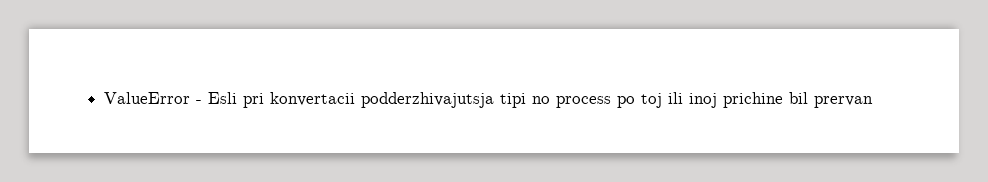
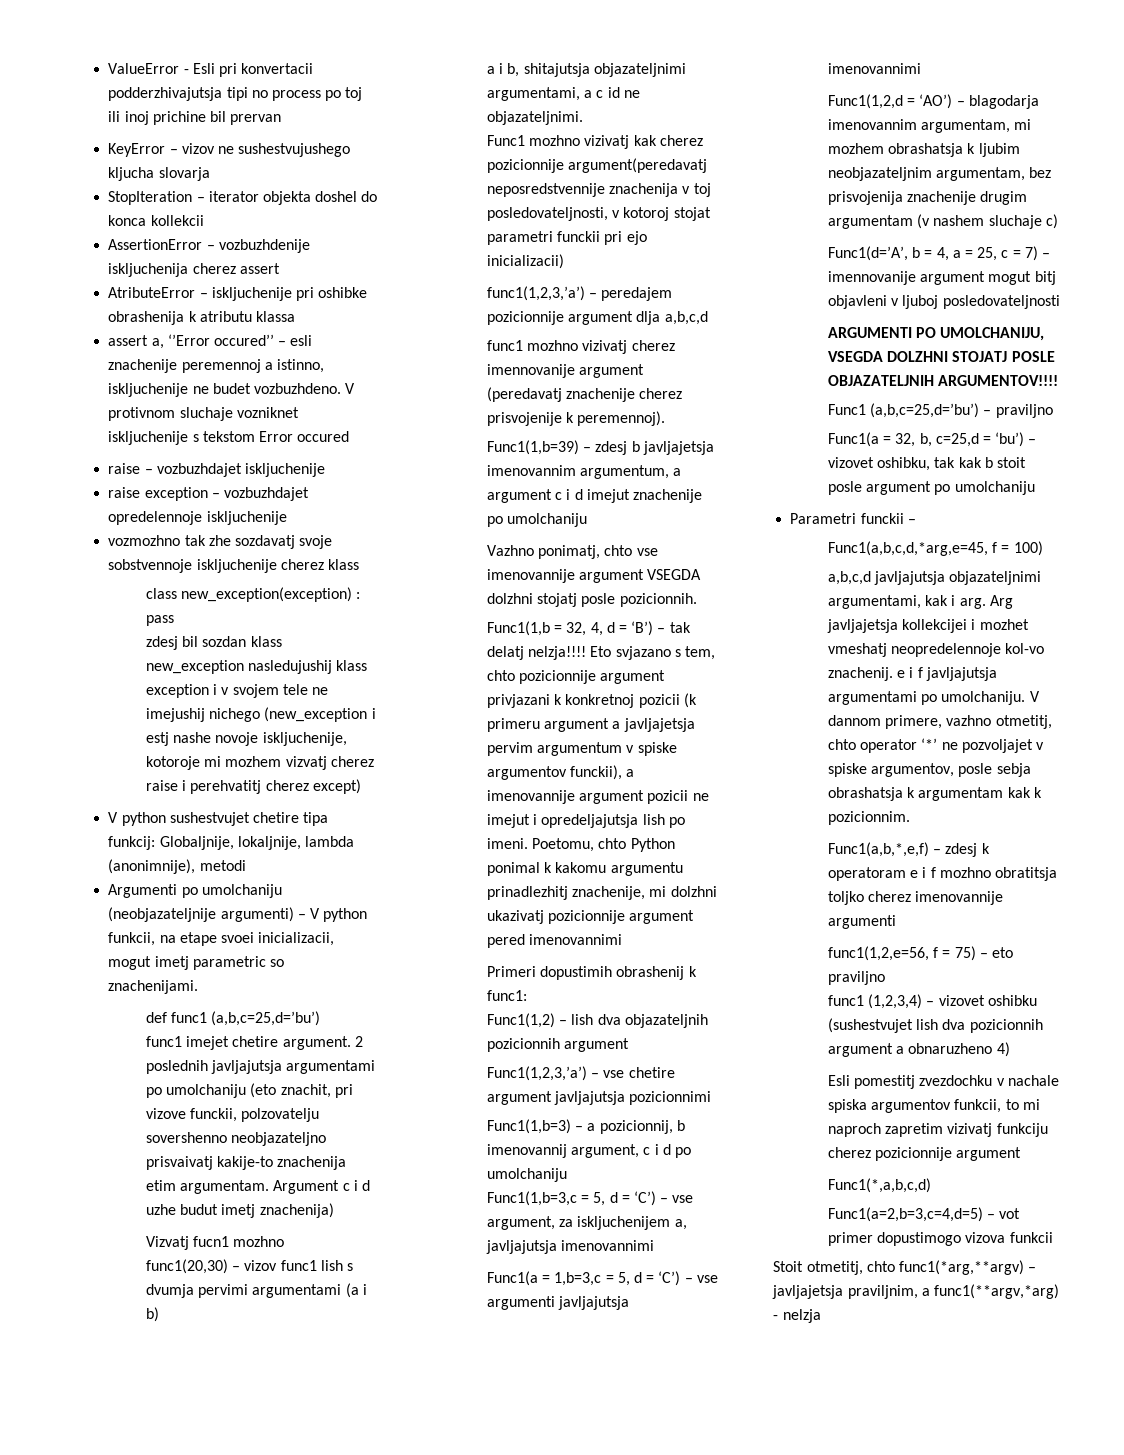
+ KeyError – vizov ne sushestvujushego kljucha slovarja
+ StopIteration – iterator objekta doshel do konca kollekcii
+ AssertionError – vozbuzhdenije iskljuchenija cherez assert
+ AtributeError – iskljuchenije pri oshibke obrashenija k atributu klassa
+ assert a, ‘’Error occured’’ – esli znachenije peremennoj a istinno, iskljuchenije ne budet vozbuzhdeno. V protivnom sluchaje vozniknet iskljuchenije s tekstom Error occured
+ raise – vozbuzhdajet iskljuchenije
+ raise exception – vozbuzhdajet opredelennoje iskljuchenije
+ vozmozhno tak zhe sozdavatj svoje sobstvennoje iskljuchenije cherez klass
+ class new_exception(exception) : pass
+ zdesj bil sozdan klass new_exception nasledujushij klass exception i v svojem tele ne imejushij nichego (new_exception i estj nashe novoje iskljuchenije, kotoroje mi mozhem vizvatj cherez raise i perehvatitj cherez except)
+ V python sushestvujet chetire tipa funkcij: Globaljnije, lokaljnije, lambda (anonimnije), metodi
+ Argumenti po umolchaniju (neobjazateljnije argumenti) – V python funkcii, na etape svoei inicializacii, mogut imetj parametric so znachenijami.
+ def func1 (a,b,c=25,d=’bu’)
+ func1 imejet chetire argument. 2 poslednih javljajutsja argumentami po umolchaniju (eto znachit, pri vizove funckii, polzovatelju sovershenno neobjazateljno prisvaivatj kakije-to znachenija etim argumentam. Argument c i d uzhe budut imetj znachenija)
+ Vizvatj fucn1 mozhno
+ func1(20,30) – vizov func1 lish s dvumja pervimi argumentami (a i b)
+ a i b, shitajutsja objazateljnimi argumentami, a c id ne objazateljnimi.
+ Func1 mozhno vizivatj kak cherez pozicionnije argument(peredavatj neposredstvennije znachenija v toj posledovateljnosti, v kotoroj stojat parametri funckii pri ejo inicializacii)
+ func1(1,2,3,’a’) – peredajem pozicionnije argument dlja a,b,c,d
+ func1 mozhno vizivatj cherez imennovanije argument (peredavatj znachenije cherez prisvojenije k peremennoj).
+ Func1(1,b=39) – zdesj b javljajetsja imenovannim argumentum, a argument c i d imejut znachenije po umolchaniju
+ Vazhno ponimatj, chto vse imenovannije argument VSEGDA dolzhni stojatj posle pozicionnih.
+ Func1(1,b = 32, 4, d = ‘B’) – tak delatj nelzja!!!! Eto svjazano s tem, chto pozicionnije argument privjazani k konkretnoj pozicii (k primeru argument a javljajetsja pervim argumentum v spiske argumentov funckii), a imenovannije argument pozicii ne imejut i opredeljajutsja lish po imeni. Poetomu, chto Python ponimal k kakomu argumentu prinadlezhitj znachenije, mi dolzhni ukazivatj pozicionnije argument pered imenovannimi
+ Primeri dopustimih obrashenij k func1:
+ Func1(1,2) – lish dva objazateljnih pozicionnih argument
+ Func1(1,2,3,’a’) – vse chetire argument javljajutsja pozicionnimi
+ Func1(1,b=3) – a pozicionnij, b imenovannij argument, c i d po umolchaniju
+ Func1(1,b=3,c = 5, d = ‘C’) – vse argument, za iskljuchenijem a, javljajutsja imenovannimi
+ Func1(a = 1,b=3,c = 5, d = ‘C’) – vse argumenti javljajutsja imenovannimi
+ Func1(1,2,d = ‘AO’) – blagodarja imenovannim argumentam, mi mozhem obrashatsja k ljubim neobjazateljnim argumentam, bez prisvojenija znachenije drugim argumentam (v nashem sluchaje c)
+ Func1(d=’A’, b = 4, a = 25, c = 7) – imennovanije argument mogut bitj objavleni v ljuboj posledovateljnosti
+ ARGUMENTI PO UMOLCHANIJU, VSEGDA DOLZHNI STOJATJ POSLE OBJAZATELJNIH ARGUMENTOV!!!!
+ Func1 (a,b,c=25,d=’bu’) – praviljno
+ Func1(a = 32, b, c=25,d = ‘bu’) – vizovet oshibku, tak kak b stoit posle argument po umolchaniju
+ Parametri funckii –
+ Func1(a,b,c,d,*arg,e=45, f = 100)
+ a,b,c,d javljajutsja objazateljnimi argumentami, kak i arg. Arg javljajetsja kollekcijei i mozhet vmeshatj neopredelennoje kol-vo znachenij. e i f javljajutsja argumentami po umolchaniju. V dannom primere, vazhno otmetitj, chto operator ‘*’ ne pozvoljajet v spiske argumentov, posle sebja obrashatsja k argumentam kak k pozicionnim.
+ Func1(a,b,*,e,f) – zdesj k operatoram e i f mozhno obratitsja toljko cherez imenovannije argumenti
+ func1(1,2,e=56, f = 75) – eto praviljno
+ func1 (1,2,3,4) – vizovet oshibku (sushestvujet lish dva pozicionnih argument a obnaruzheno 4)
+ Esli pomestitj zvezdochku v nachale spiska argumentov funkcii, to mi naproch zapretim vizivatj funkciju cherez pozicionnije argument
+ Func1(*,a,b,c,d)
+ Func1(a=2,b=3,c=4,d=5) – vot primer dopustimogo vizova funkcii
+ Stoit otmetitj, chto func1(*arg,**argv) – javljajetsja praviljnim, a func1(**argv,*arg) - nelzja

